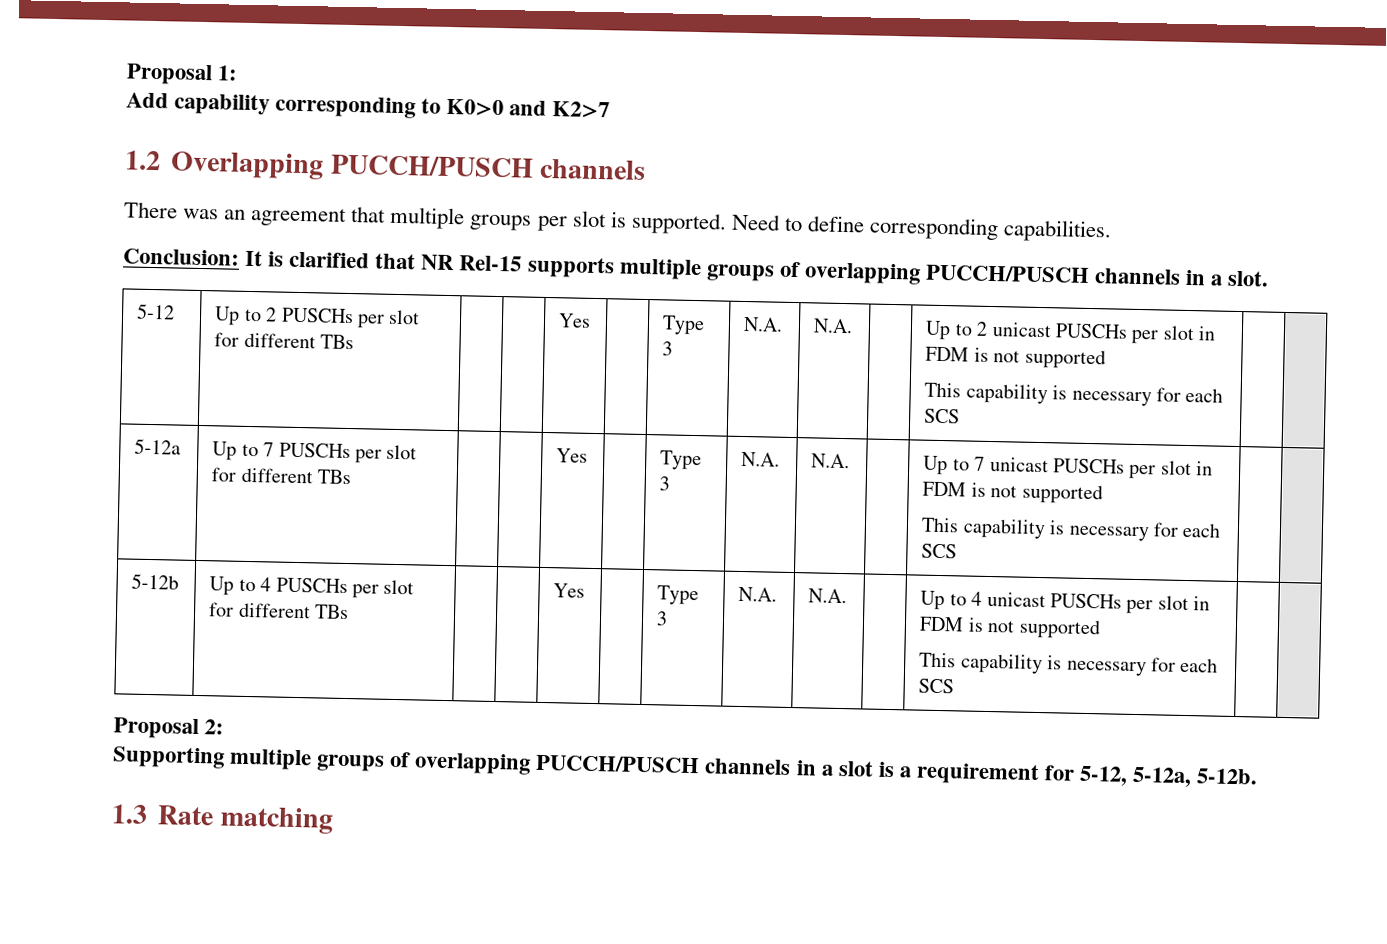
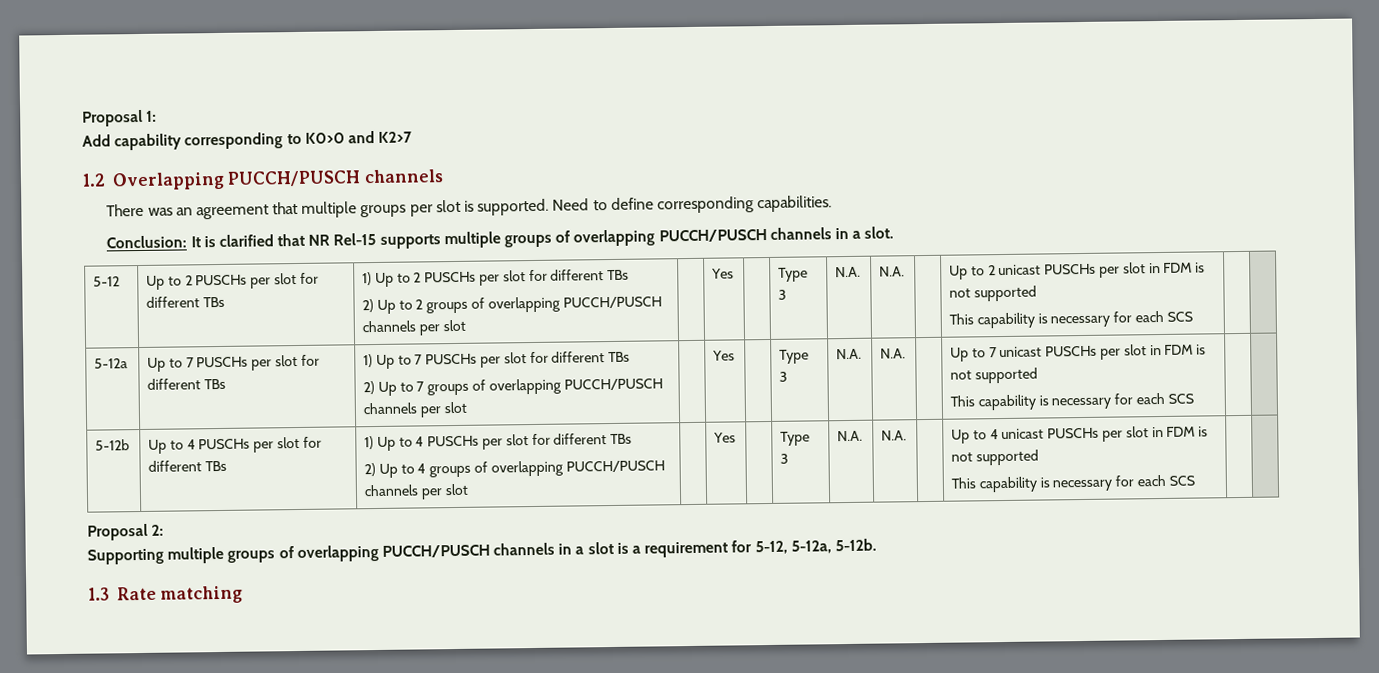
+ 1) Up to 2 PUSCHs per slot for different TBs
+ 2) Up to 2 groups of overlapping PUCCH/PUSCH channels per slot
+ 1) Up to 7 PUSCHs per slot for different TBs
+ 2) Up to 7 groups of overlapping PUCCH/PUSCH channels per slot
+ 1) Up to 4 PUSCHs per slot for different TBs
+ 2) Up to 4 groups of overlapping PUCCH/PUSCH channels per slot

